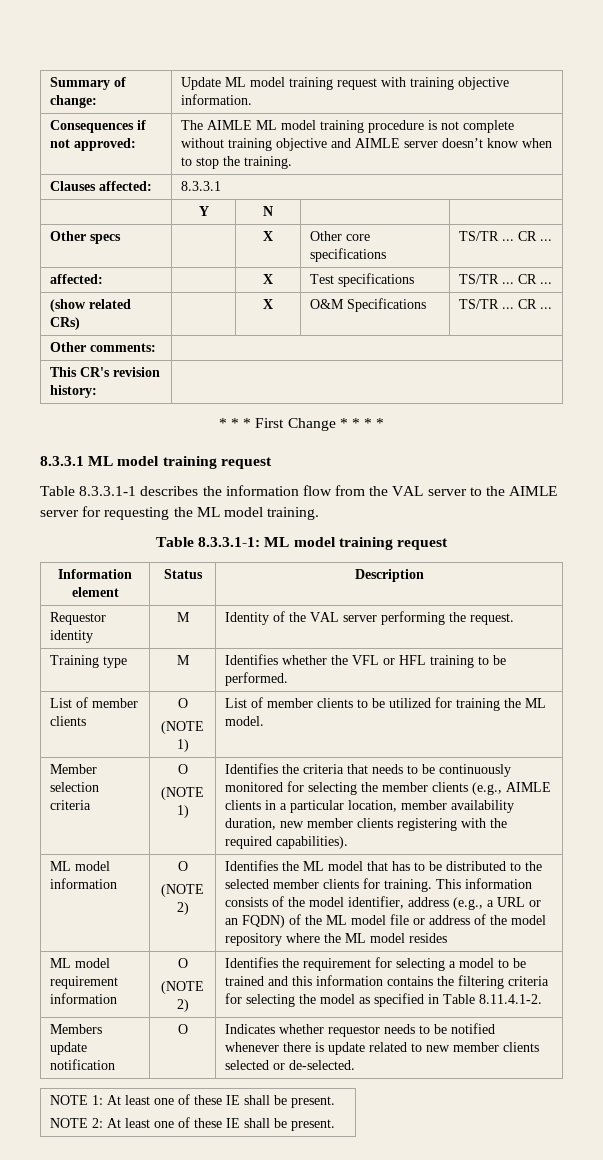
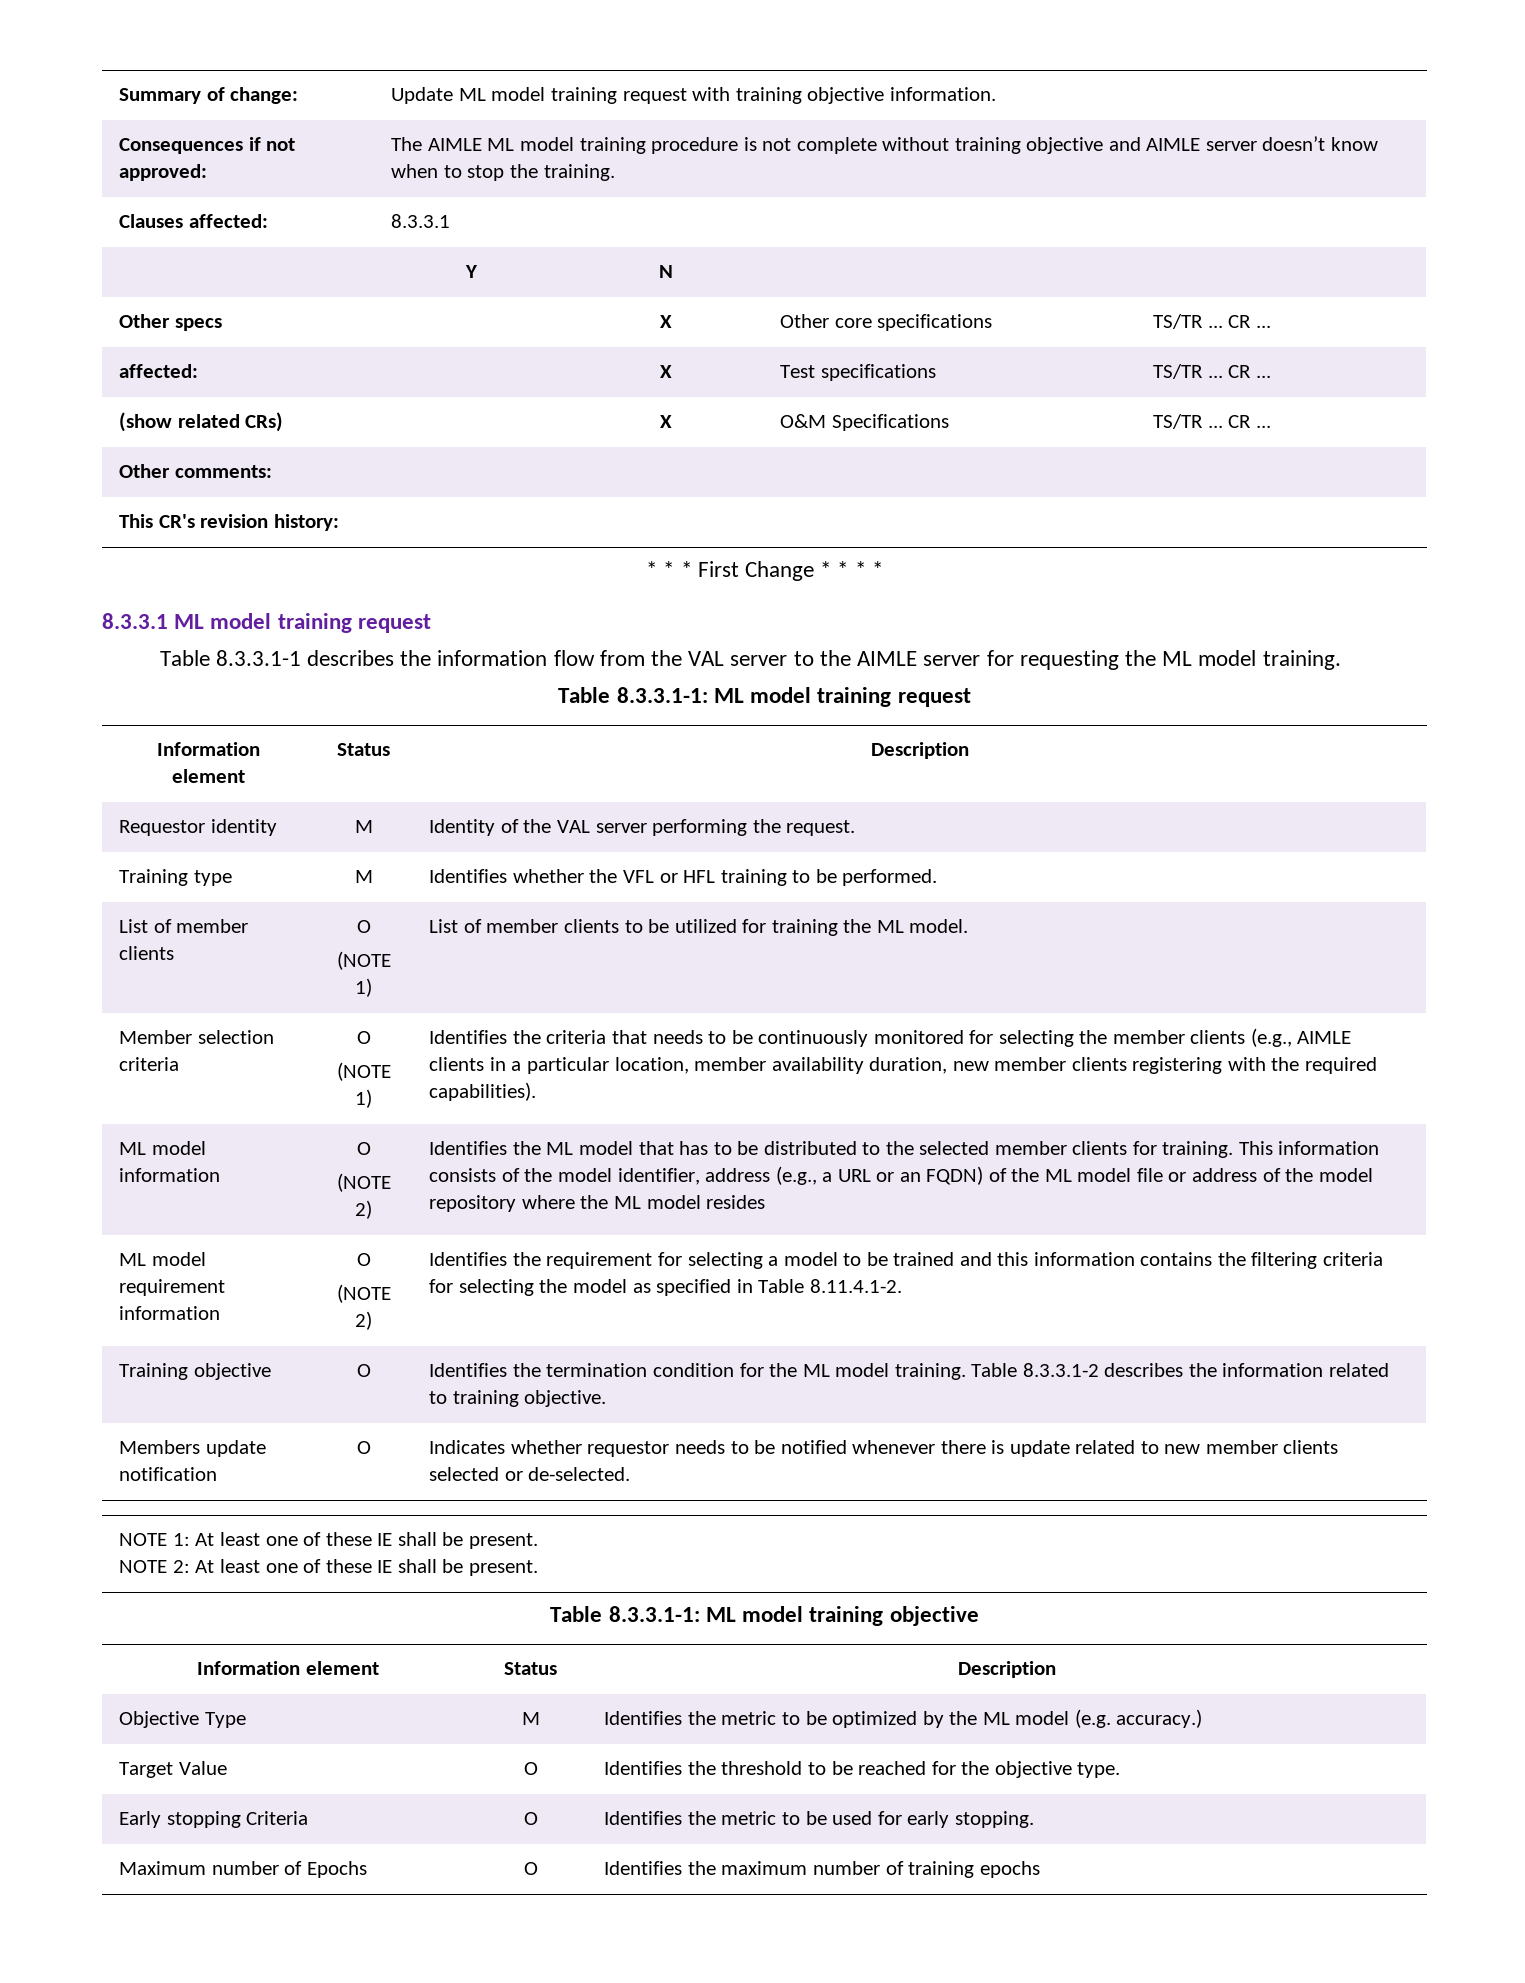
+ Training objective | O | Identifies the termination condition for the ML model training. Table 8.3.3.1-2 describes the information related to training objective.
+ Table 8.3.3.1-1: ML model training objective
+ Information element | Status | Description
+ Objective Type | M | Identifies the metric to be optimized by the ML model (e.g. accuracy.)
+ Target Value | O | Identifies the threshold to be reached for the objective type.
+ Early stopping Criteria | O | Identifies the metric to be used for early stopping.
+ Maximum number of Epochs | O | Identifies the maximum number of training epochs

